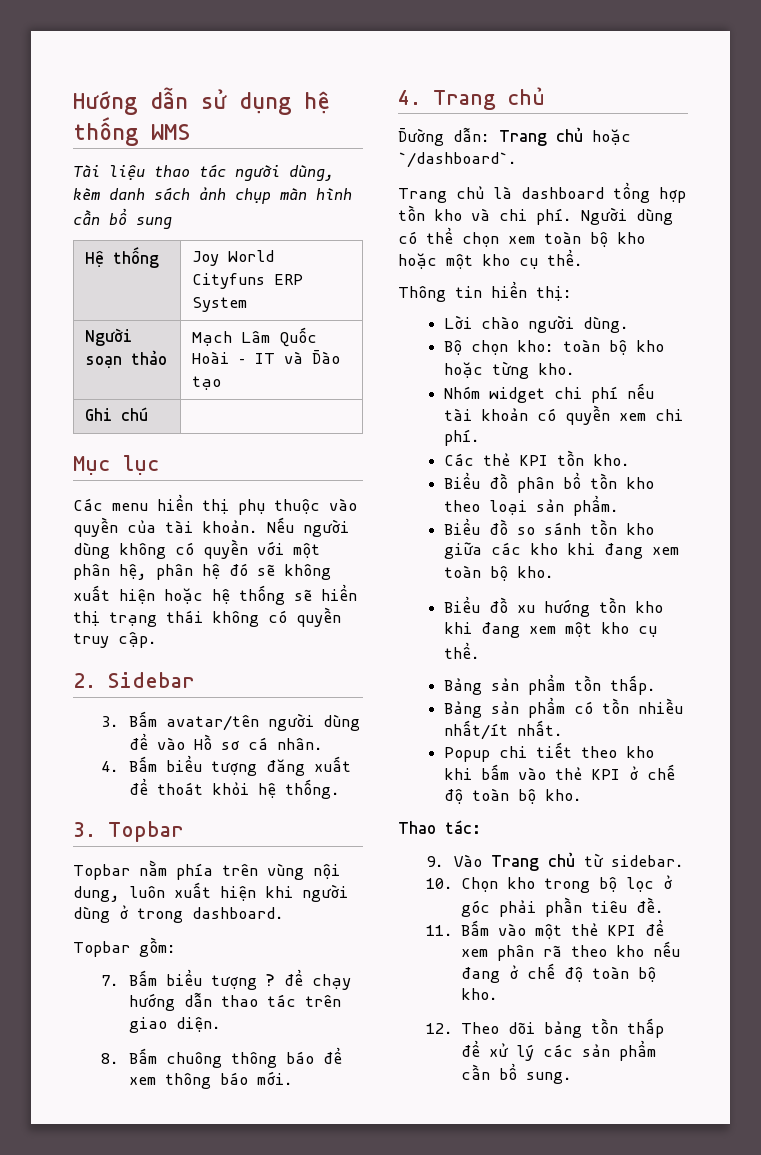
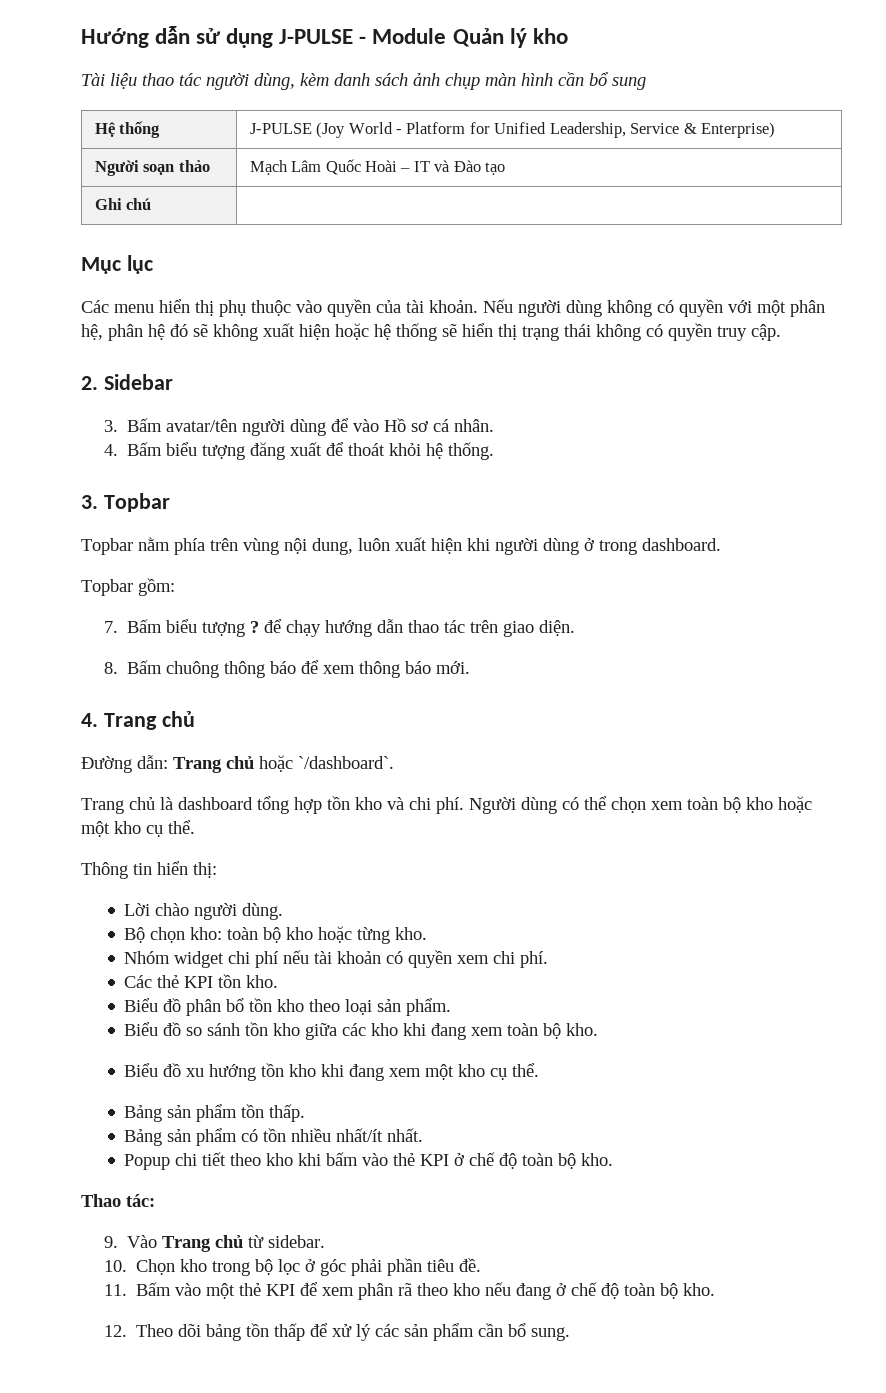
- Hướng dẫn sử dụng hệ thống WMS
+ Hướng dẫn sử dụng J-PULSE - Module Quản lý kho
- Hệ thống | Joy World Cityfuns ERP System
+ Hệ thống | J-PULSE (Joy World - Platform for Unified Leadership, Service & Enterprise)

